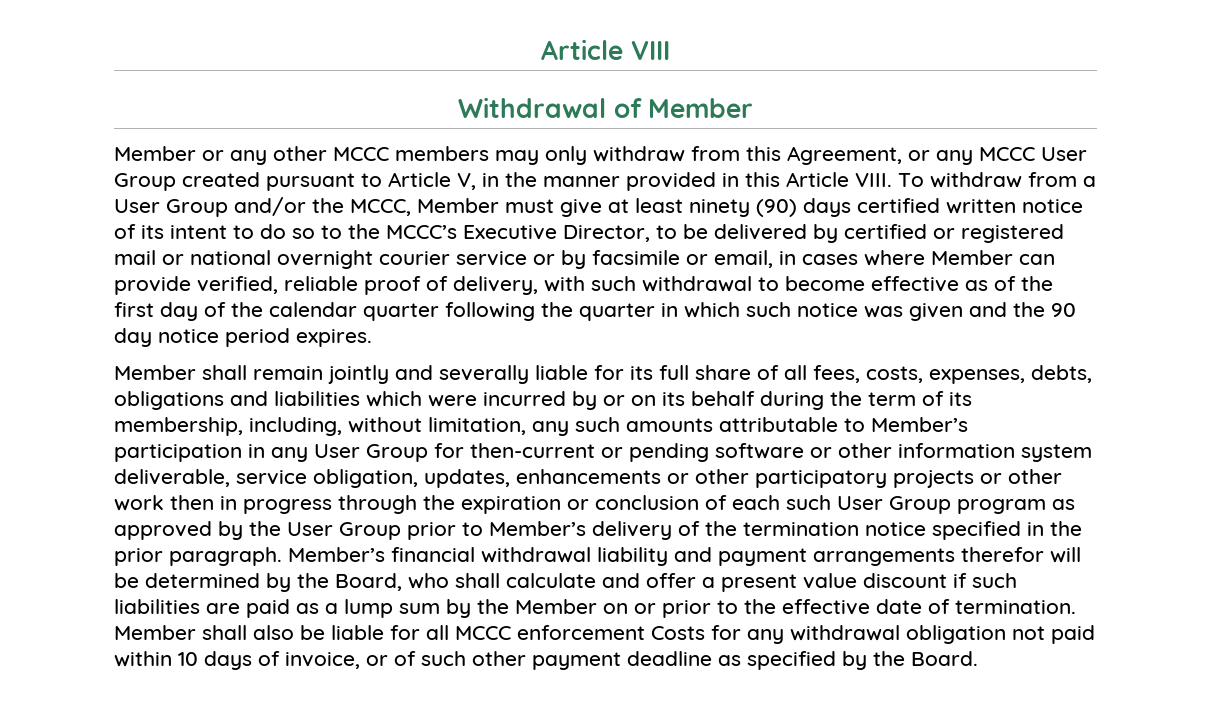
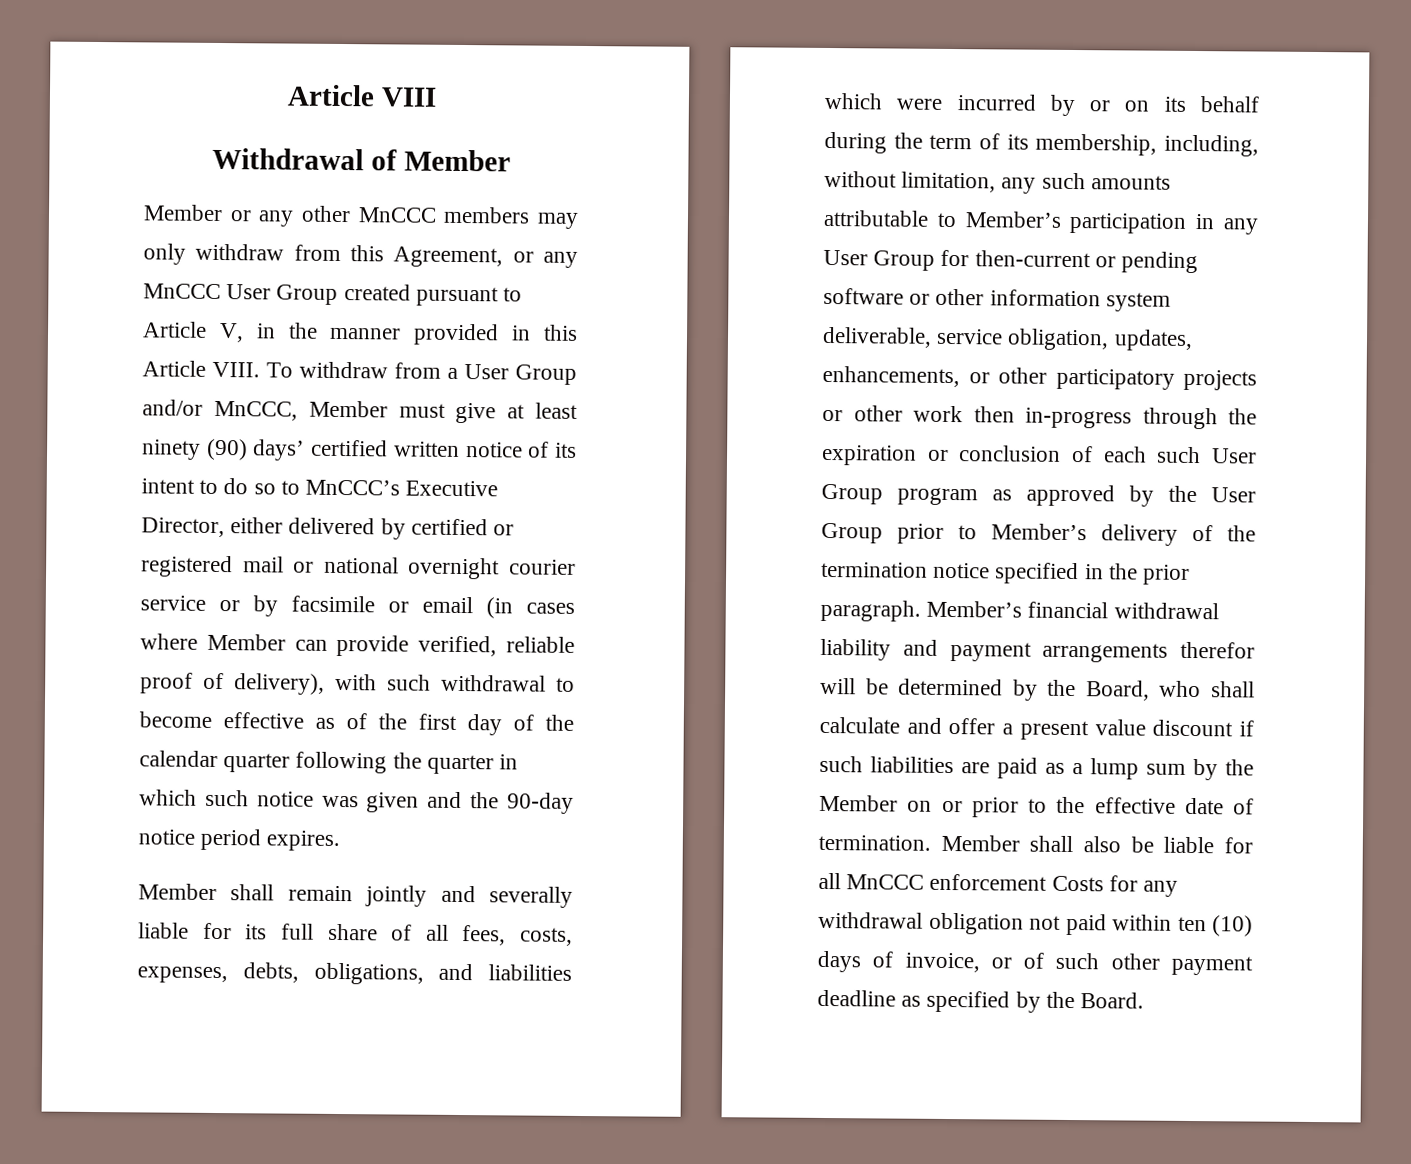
- Member or any other MCCC members may only withdraw from this Agreement, or any MCCC User Group created pursuant to Article V, in the manner provided in this Article VIII.
+ Member or any other MnCCC members may only withdraw from this Agreement, or any MnCCC User Group created pursuant to Article V, in the manner provided in this Article VIII.
- To withdraw from a User Group and/or the MCCC, Member must give at least ninety (90) days certified written notice of its intent to do so to the MCCC’s Executive Director, to be delivered by certified or registered mail or national overnight courier service or by facsimile or email, in cases where Member can provide verified, reliable proof of delivery, with such withdrawal to become effective as of the first day of the calendar quarter following the quarter in which such notice was given and the 90 day notice period expires.
+ To withdraw from a User Group and/or MnCCC, Member must give at least ninety (90) days’ certified written notice of its intent to do so to MnCCC’s Executive Director, either delivered by certified or registered mail or national overnight courier service or by facsimile or email (in cases where Member can provide verified, reliable proof of delivery), with such withdrawal to become effective as of the first day of the calendar quarter following the quarter in which such notice was given and the 90-day notice period expires.
- Member shall remain jointly and severally liable for its full share of all fees, costs, expenses, debts, obligations and liabilities which were incurred by or on its behalf during the term of its membership, including, without limitation, any such amounts attributable to Member’s participation in any User Group for then-current or pending software or other information system deliverable, service obligation, updates, enhancements or other participatory projects or other work then in progress through the expiration or conclusion of each such User Group program as approved by the User Group prior to Member’s delivery of the termination notice specified in the prior paragraph.
+ Member shall remain jointly and severally liable for its full share of all fees, costs, expenses, debts, obligations, and liabilities which were incurred by or on its behalf during the term of its membership, including, without limitation, any such amounts attributable to Member’s participation in any User Group for then-current or pending software or other information system deliverable, service obligation, updates, enhancements, or other participatory projects or other work then in-progress through the expiration or conclusion of each such User Group program as approved by the User Group prior to Member’s delivery of the termination notice specified in the prior paragraph.
- Member shall also be liable for all MCCC enforcement Costs for any withdrawal obligation not paid within 10 days of invoice, or of such other payment deadline as specified by the Board.
+ Member shall also be liable for all MnCCC enforcement Costs for any withdrawal obligation not paid within ten (10) days of invoice, or of such other payment deadline as specified by the Board.

